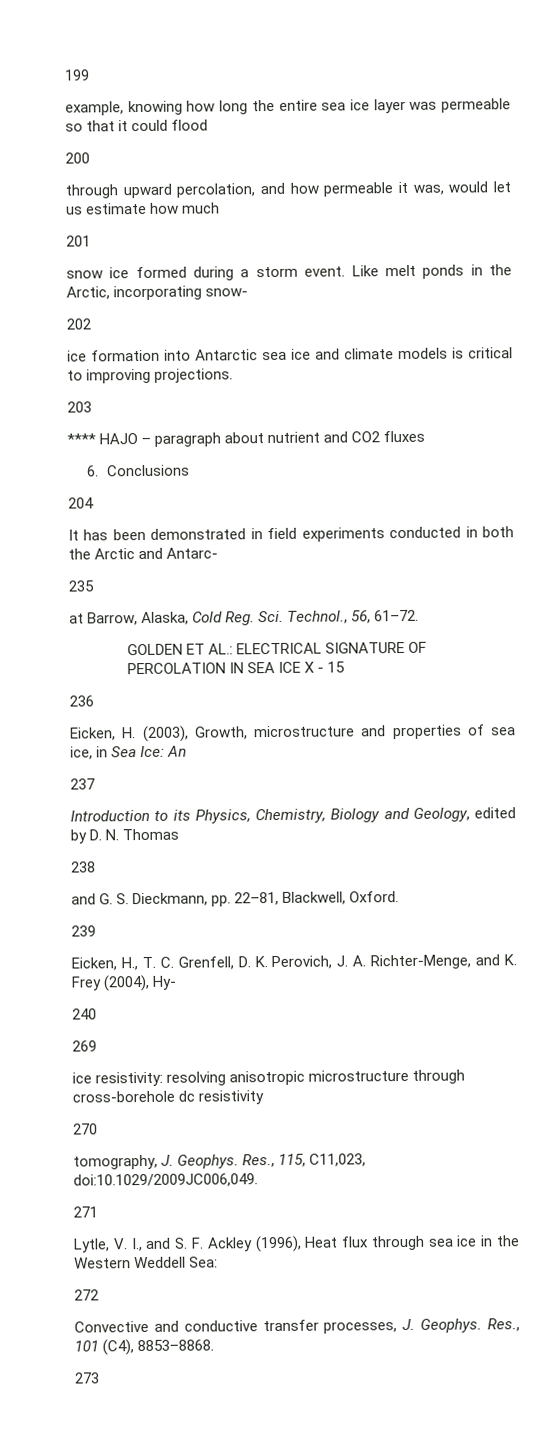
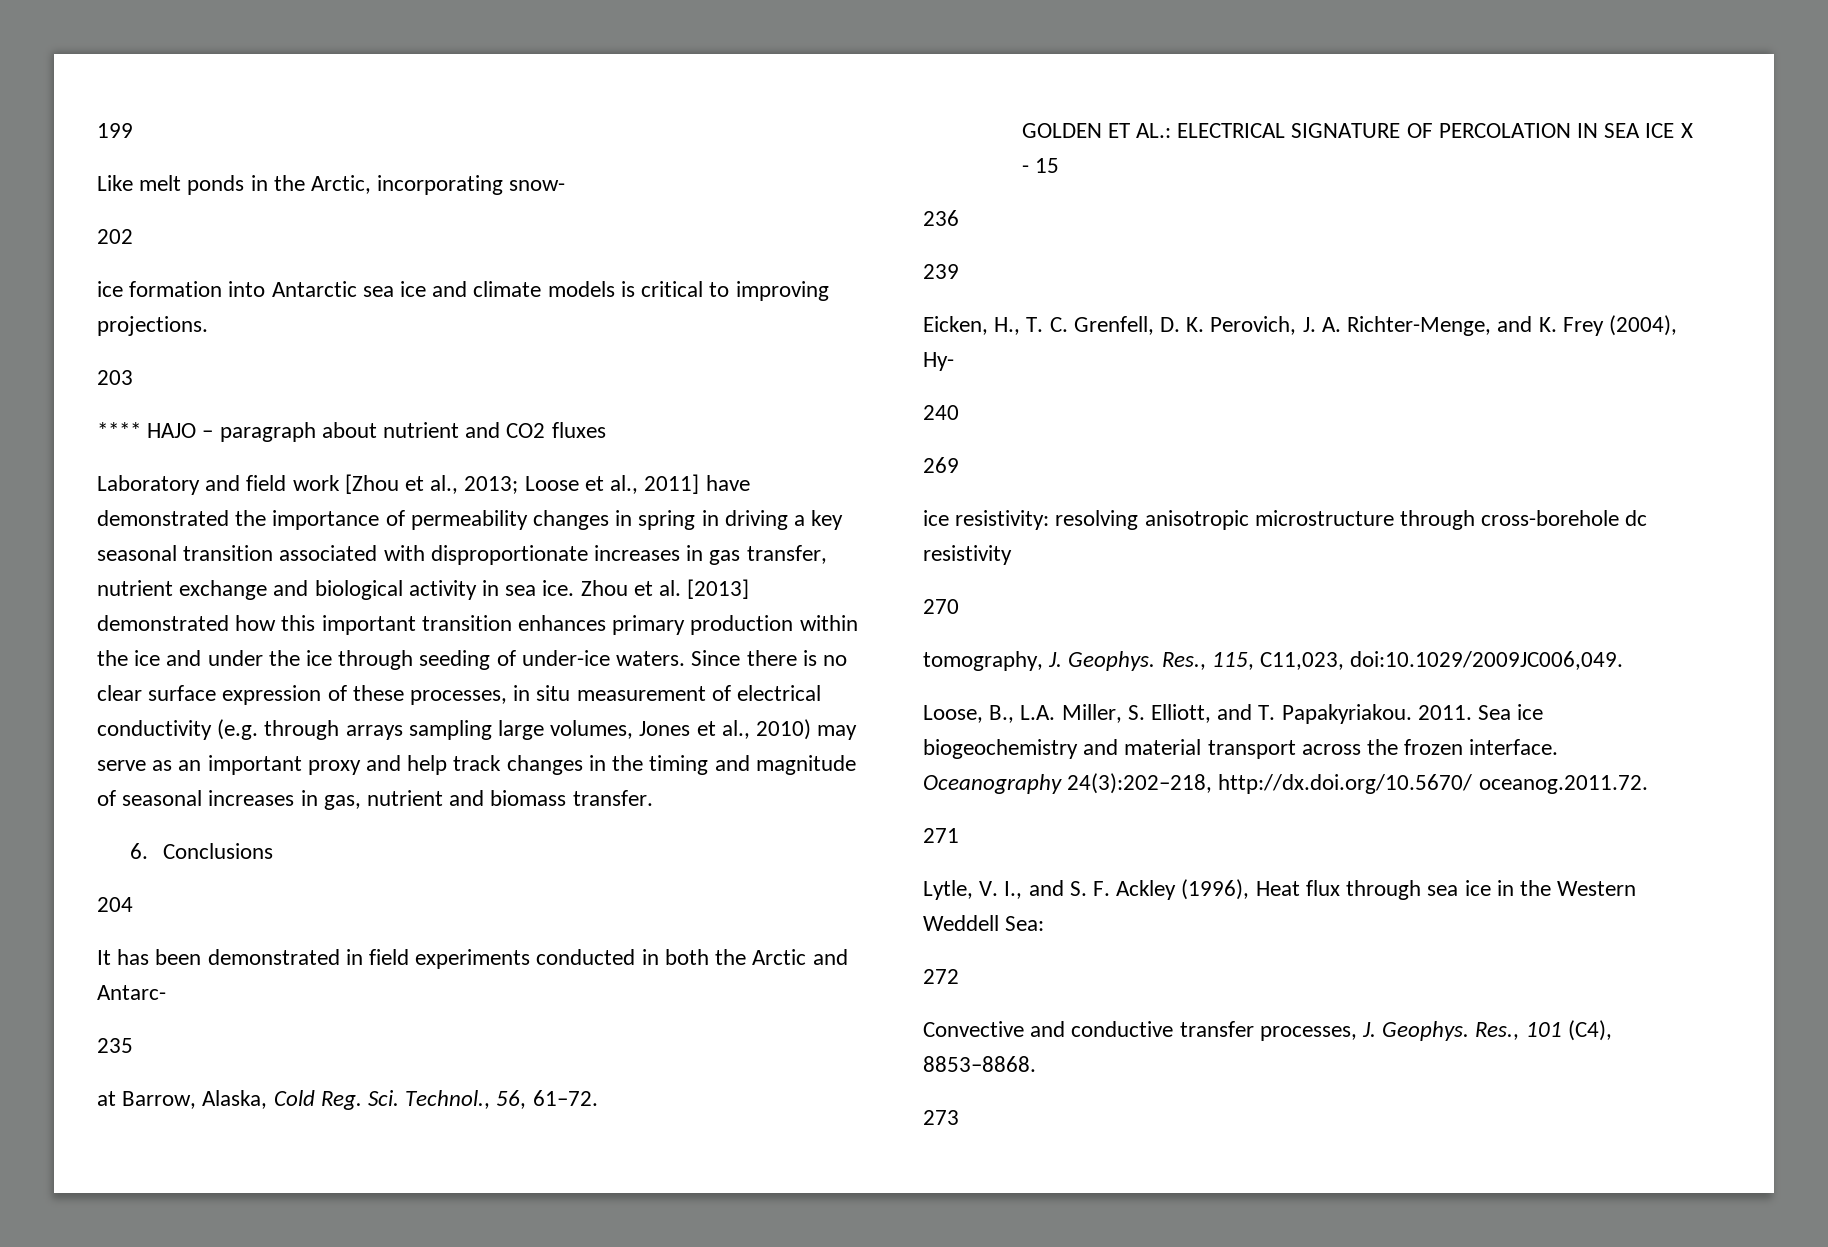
- example, knowing how long the entire sea ice layer was permeable so that it could flood
- 200
- through upward percolation, and how permeable it was, would let us estimate how much
- 201
- snow ice formed during a storm event.
+ Laboratory and field work [Zhou et al., 2013; Loose et al., 2011] have demonstrated the importance of permeability changes in spring in driving a key seasonal transition associated with disproportionate increases in gas transfer, nutrient exchange and biological activity in sea ice. Zhou et al. [2013] demonstrated how this important transition enhances primary production within the ice and under the ice through seeding of under-ice waters. Since there is no clear surface expression of these processes, in situ measurement of electrical conductivity (e.g. through arrays sampling large volumes, Jones et al., 2010) may serve as an important proxy and help track changes in the timing and magnitude of seasonal increases in gas, nutrient and biomass transfer.
- Eicken, H. (2003), Growth, microstructure and properties of sea ice, in Sea Ice: An
- 237
- Introduction to its Physics, Chemistry, Biology and Geology, edited by D. N. Thomas
- 238
- and G. S. Dieckmann, pp. 22–81, Blackwell, Oxford.
+ Loose, B., L.A. Miller, S. Elliott, and T. Papakyriakou. 2011. Sea ice biogeochemistry and material transport across the frozen interface. Oceanography 24(3):202–218, http://dx.doi.org/10.5670/ oceanog.2011.72.

